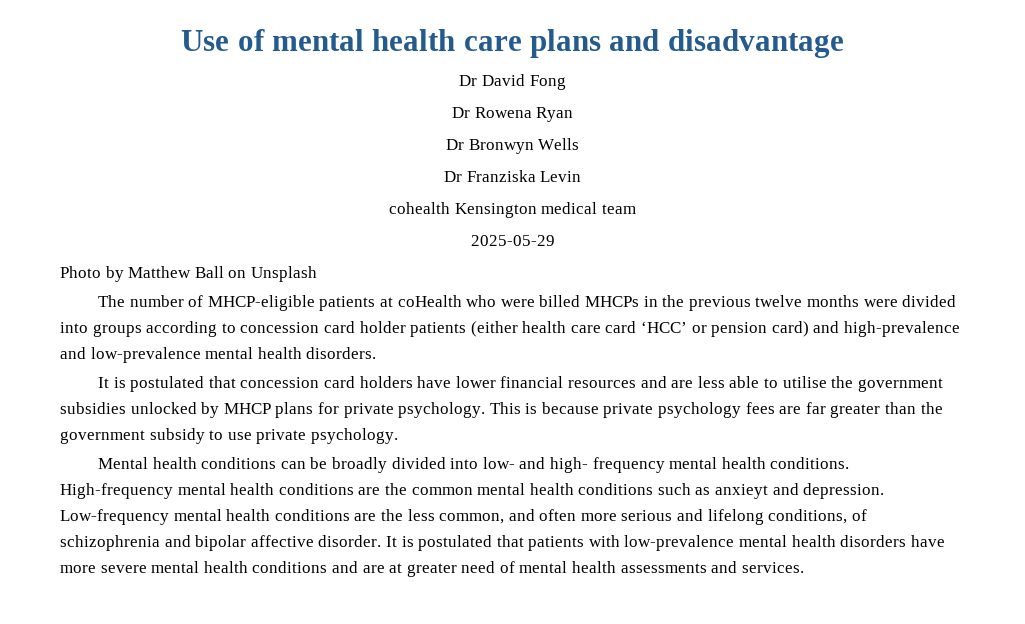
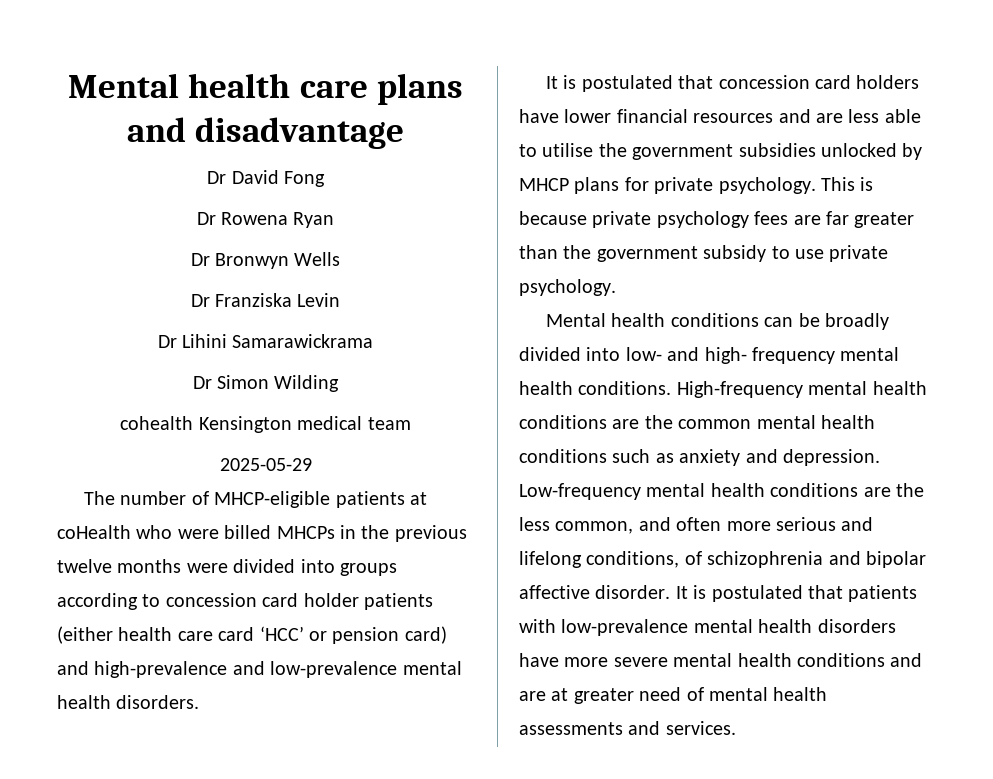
- Use of mental health care plans and disadvantage
+ Mental health care plans and disadvantage
+ Dr Lihini Samarawickrama
+ Dr Simon Wilding
- Photo by Matthew Ball on Unsplash
- High-frequency mental health conditions are the common mental health conditions such as anxieyt and depression.
+ High-frequency mental health conditions are the common mental health conditions such as anxiety and depression.

